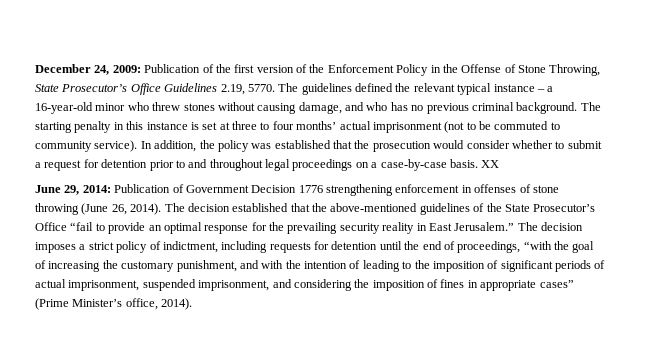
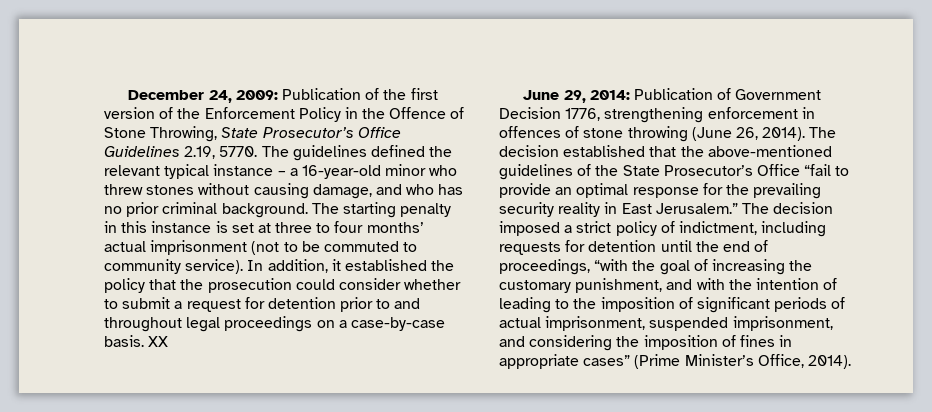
- December 24, 2009: Publication of the first version of the Enforcement Policy in the Offense of Stone Throwing, State Prosecutor’s Office Guidelines 2.19, 5770.
+ December 24, 2009: Publication of the first version of the Enforcement Policy in the Offence of Stone Throwing, State Prosecutor’s Office Guidelines 2.19, 5770.
- The guidelines defined the relevant typical instance – a 16-year-old minor who threw stones without causing damage, and who has no previous criminal background.
+ The guidelines defined the relevant typical instance – a 16-year-old minor who threw stones without causing damage, and who has no prior criminal background.
- In addition, the policy was established that the prosecution would consider whether to submit a request for detention prior to and throughout legal proceedings on a case-by-case basis.
+ In addition, it established the policy that the prosecution could consider whether to submit a request for detention prior to and throughout legal proceedings on a case-by-case basis.
- June 29, 2014: Publication of Government Decision 1776 strengthening enforcement in offenses of stone throwing (June 26, 2014).
+ June 29, 2014: Publication of Government Decision 1776, strengthening enforcement in offences of stone throwing (June 26, 2014).
- The decision imposes a strict policy of indictment, including requests for detention until the end of proceedings, “with the goal of increasing the customary punishment, and with the intention of leading to the imposition of significant periods of actual imprisonment, suspended imprisonment, and considering the imposition of fines in appropriate cases” (Prime Minister’s office, 2014).
+ The decision imposed a strict policy of indictment, including requests for detention until the end of proceedings, “with the goal of increasing the customary punishment, and with the intention of leading to the imposition of significant periods of actual imprisonment, suspended imprisonment, and considering the imposition of fines in appropriate cases” (Prime Minister’s Office, 2014).

